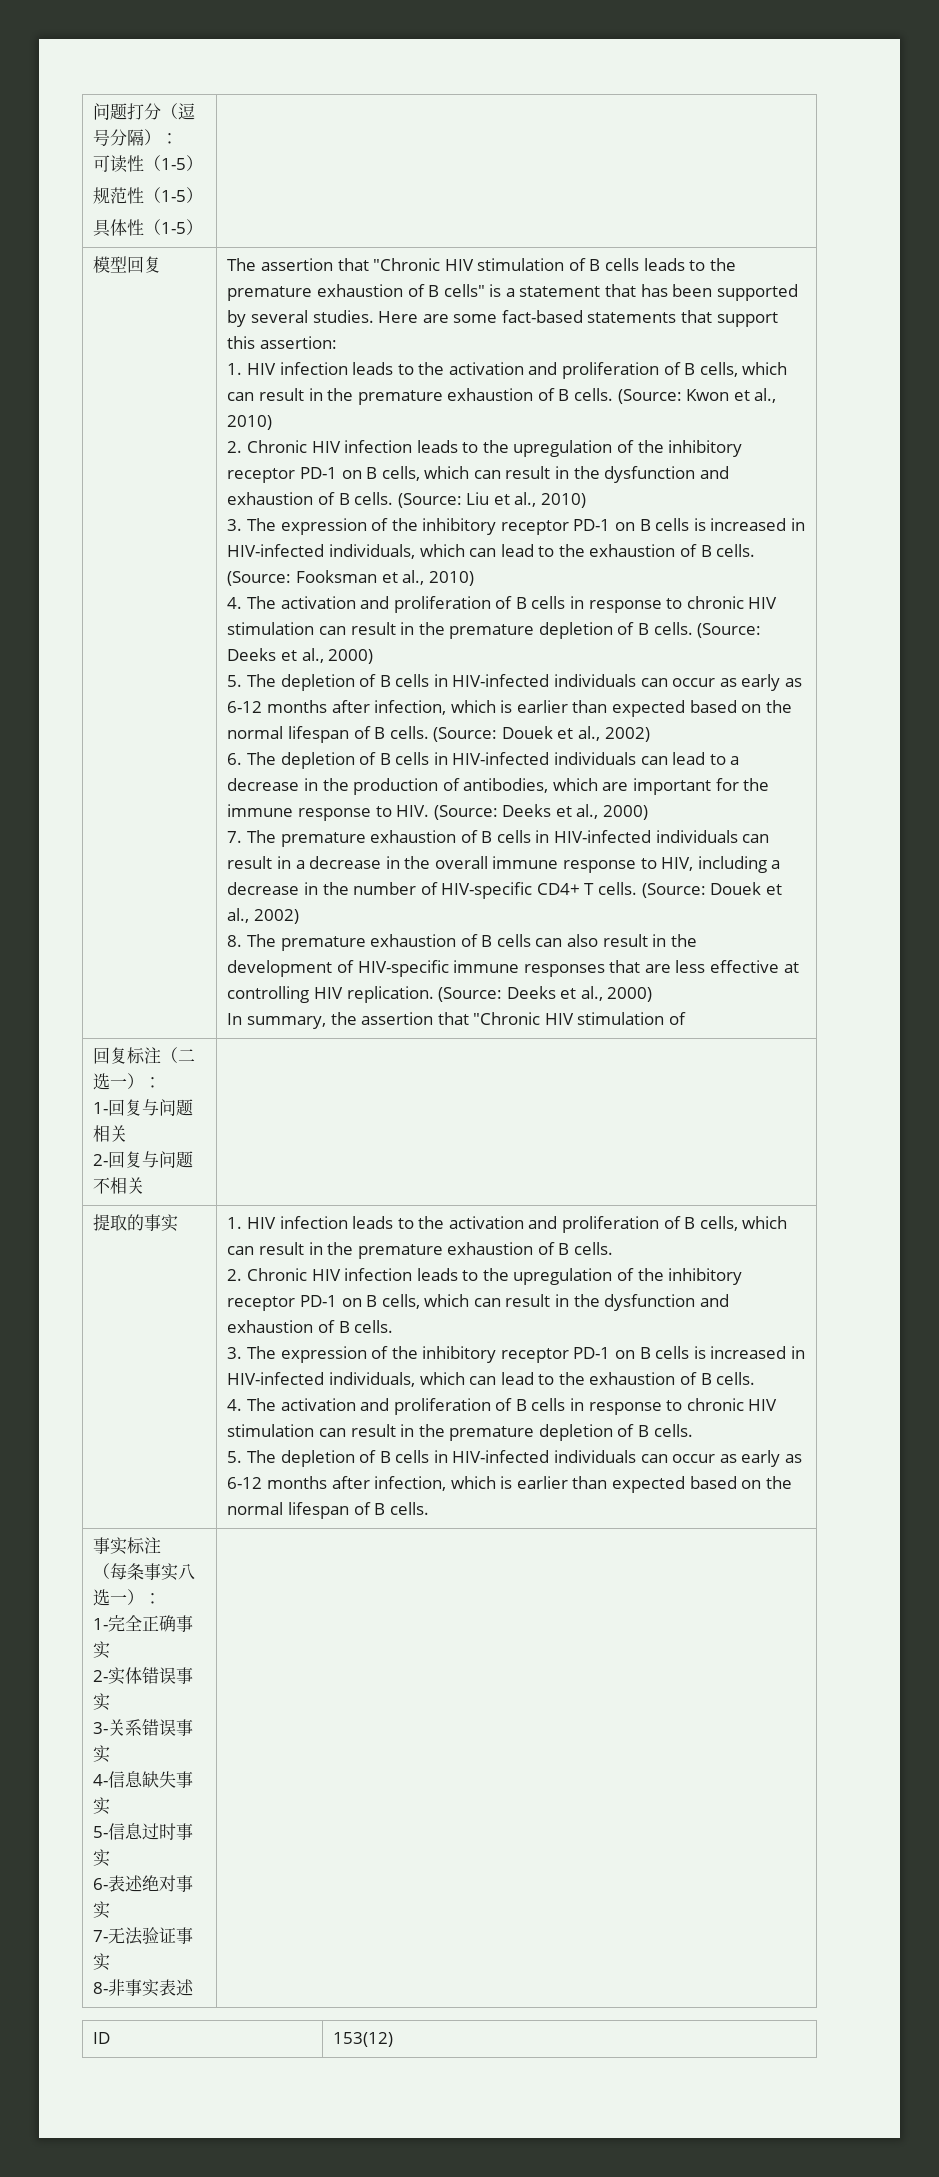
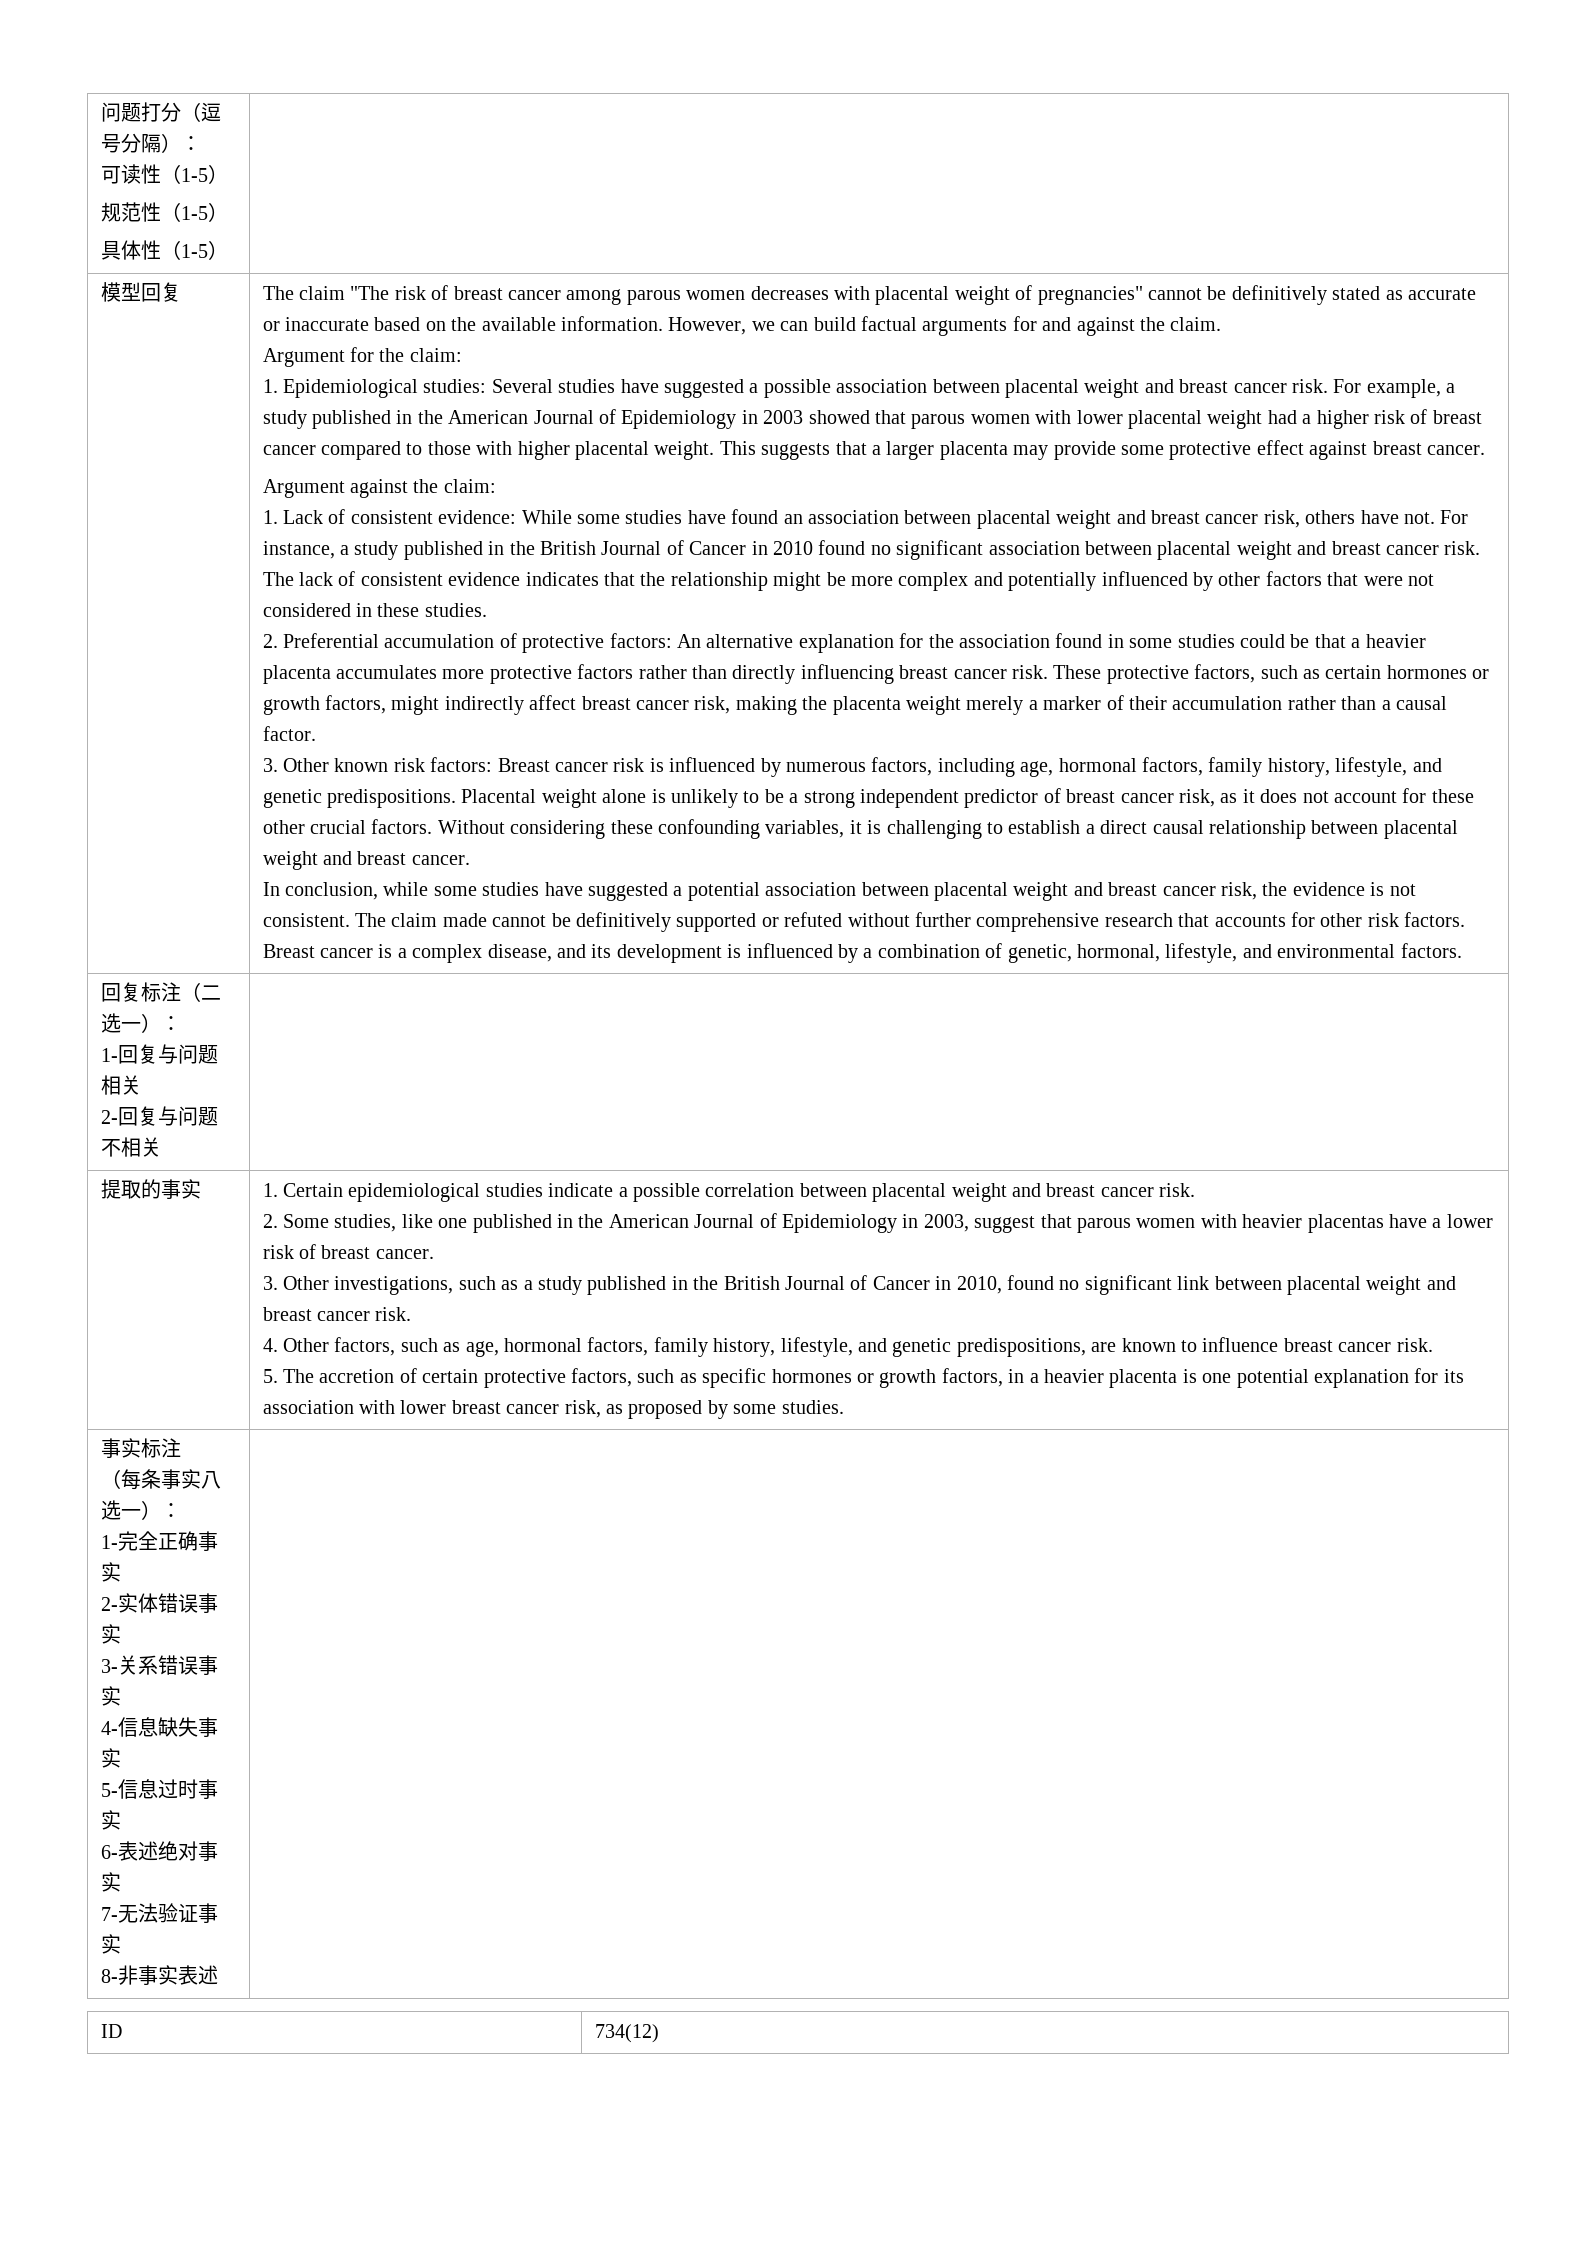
- The assertion that "Chronic HIV stimulation of B cells leads to the premature exhaustion of B cells" is a statement that has been supported by several studies. Here are some fact-based statements that support this assertion:
- 1. HIV infection leads to the activation and proliferation of B cells, which can result in the premature exhaustion of B cells. (Source: Kwon et al., 2010)
- 2. Chronic HIV infection leads to the upregulation of the inhibitory receptor PD-1 on B cells, which can result in the dysfunction and exhaustion of B cells. (Source: Liu et al., 2010)
- 3. The expression of the inhibitory receptor PD-1 on B cells is increased in HIV-infected individuals, which can lead to the exhaustion of B cells. (Source: Fooksman et al., 2010)
- 4. The activation and proliferation of B cells in response to chronic HIV stimulation can result in the premature depletion of B cells. (Source: Deeks et al., 2000)
- 5. The depletion of B cells in HIV-infected individuals can occur as early as 6-12 months after infection, which is earlier than expected based on the normal lifespan of B cells. (Source: Douek et al., 2002)
- 6. The depletion of B cells in HIV-infected individuals can lead to a decrease in the production of antibodies, which are important for the immune response to HIV. (Source: Deeks et al., 2000)
- 7. The premature exhaustion of B cells in HIV-infected individuals can result in a decrease in the overall immune response to HIV, including a decrease in the number of HIV-specific CD4+ T cells. (Source: Douek et al., 2002)
- 8. The premature exhaustion of B cells can also result in the development of HIV-specific immune responses that are less effective at controlling HIV replication. (Source: Deeks et al., 2000)
- In summary, the assertion that "Chronic HIV stimulation of
+ The claim "The risk of breast cancer among parous women decreases with placental weight of pregnancies" cannot be definitively stated as accurate or inaccurate based on the available information. However, we can build factual arguments for and against the claim.
+ Argument for the claim:
+ 1. Epidemiological studies: Several studies have suggested a possible association between placental weight and breast cancer risk. For example, a study published in the American Journal of Epidemiology in 2003 showed that parous women with lower placental weight had a higher risk of breast cancer compared to those with higher placental weight. This suggests that a larger placenta may provide some protective effect against breast cancer.
+ Argument against the claim:
+ 1. Lack of consistent evidence: While some studies have found an association between placental weight and breast cancer risk, others have not. For instance, a study published in the British Journal of Cancer in 2010 found no significant association between placental weight and breast cancer risk. The lack of consistent evidence indicates that the relationship might be more complex and potentially influenced by other factors that were not considered in these studies.
+ 2. Preferential accumulation of protective factors: An alternative explanation for the association found in some studies could be that a heavier placenta accumulates more protective factors rather than directly influencing breast cancer risk. These protective factors, such as certain hormones or growth factors, might indirectly affect breast cancer risk, making the placenta weight merely a marker of their accumulation rather than a causal factor.
+ 3. Other known risk factors: Breast cancer risk is influenced by numerous factors, including age, hormonal factors, family history, lifestyle, and genetic predispositions. Placental weight alone is unlikely to be a strong independent predictor of breast cancer risk, as it does not account for these other crucial factors. Without considering these confounding variables, it is challenging to establish a direct causal relationship between placental weight and breast cancer.
+ In conclusion, while some studies have suggested a potential association between placental weight and breast cancer risk, the evidence is not consistent. The claim made cannot be definitively supported or refuted without further comprehensive research that accounts for other risk factors. Breast cancer is a complex disease, and its development is influenced by a combination of genetic, hormonal, lifestyle, and environmental factors.
- 提取的事实 | 1. HIV infection leads to the activation and proliferation of B cells, which can result in the premature exhaustion of B cells.
- 2. Chronic HIV infection leads to the upregulation of the inhibitory receptor PD-1 on B cells, which can result in the dysfunction and exhaustion of B cells.
- 3. The expression of the inhibitory receptor PD-1 on B cells is increased in HIV-infected individuals, which can lead to the exhaustion of B cells.
- 4. The activation and proliferation of B cells in response to chronic HIV stimulation can result in the premature depletion of B cells.
- 5. The depletion of B cells in HIV-infected individuals can occur as early as 6-12 months after infection, which is earlier than expected based on the normal lifespan of B cells.
+ 提取的事实 | 1. Certain epidemiological studies indicate a possible correlation between placental weight and breast cancer risk.
+ 2. Some studies, like one published in the American Journal of Epidemiology in 2003, suggest that parous women with heavier placentas have a lower risk of breast cancer.
+ 3. Other investigations, such as a study published in the British Journal of Cancer in 2010, found no significant link between placental weight and breast cancer risk.
+ 4. Other factors, such as age, hormonal factors, family history, lifestyle, and genetic predispositions, are known to influence breast cancer risk.
+ 5. The accretion of certain protective factors, such as specific hormones or growth factors, in a heavier placenta is one potential explanation for its association with lower breast cancer risk, as proposed by some studies.
- ID | 153(12)
+ ID | 734(12)

